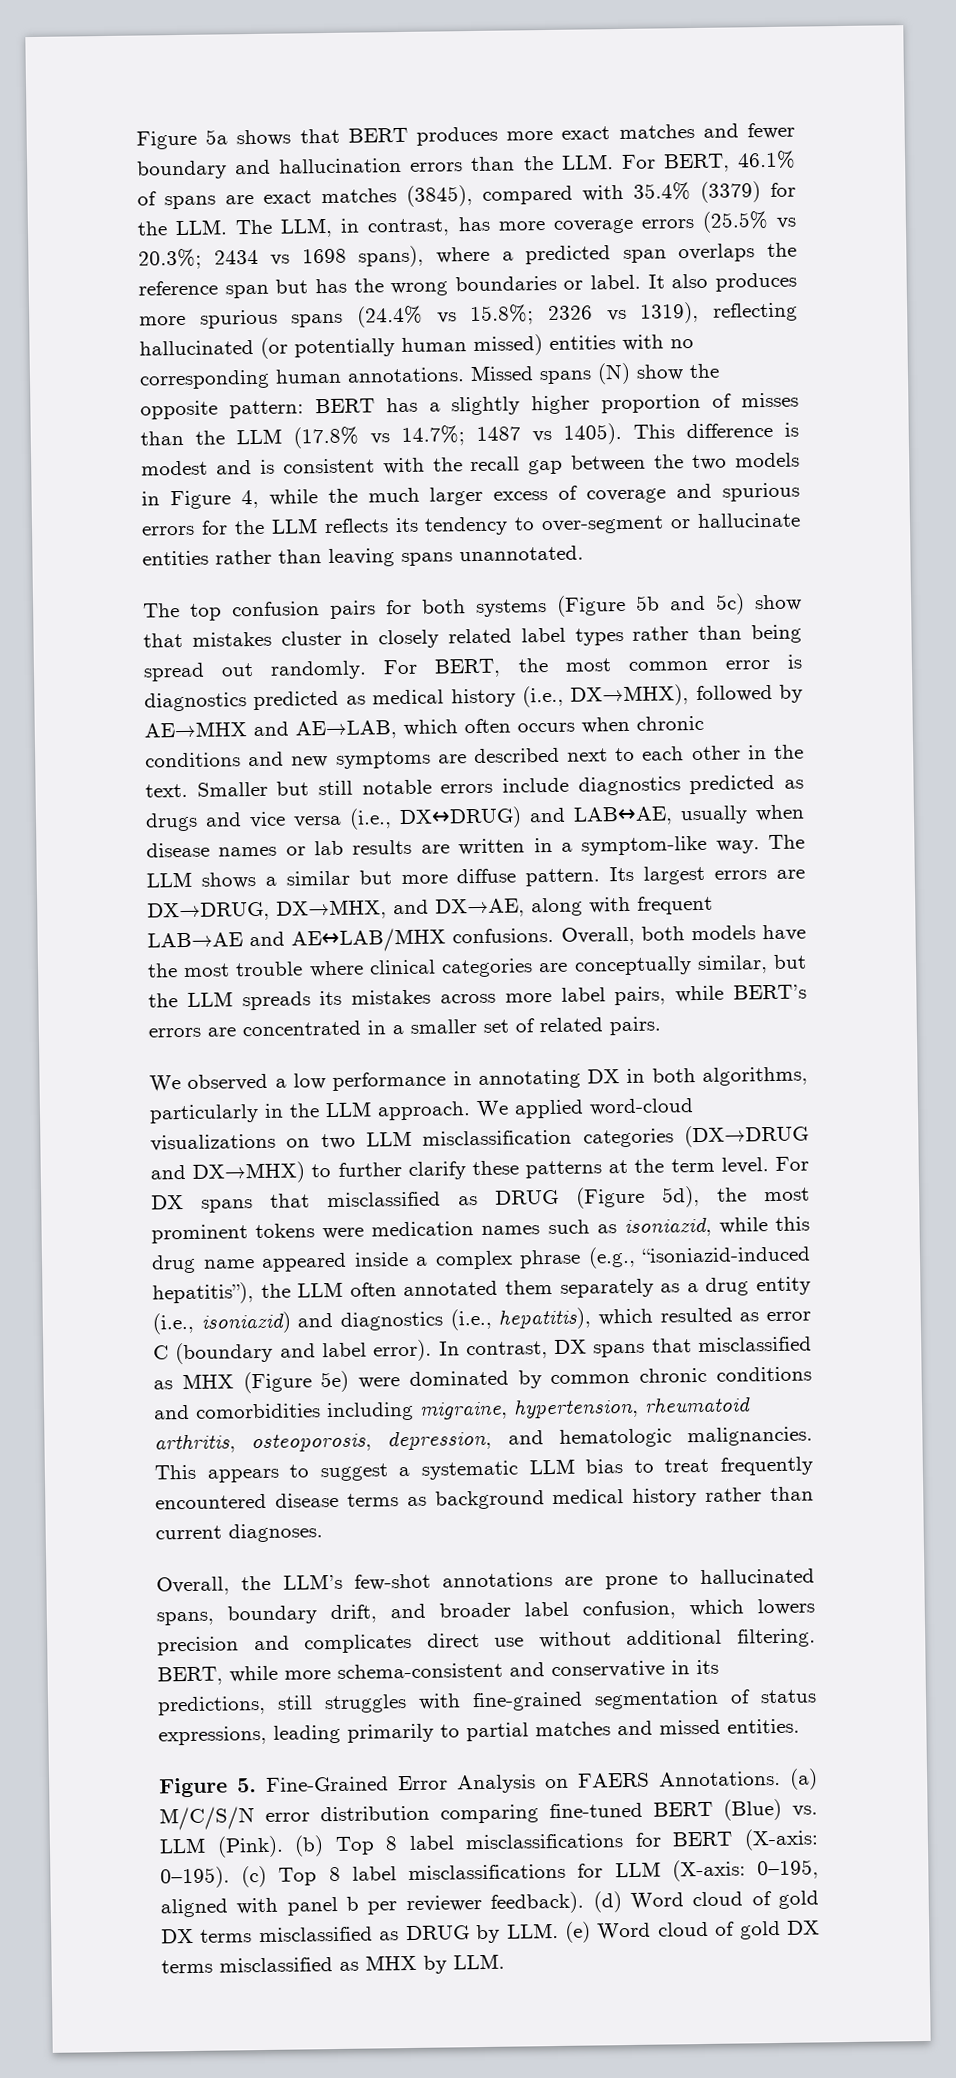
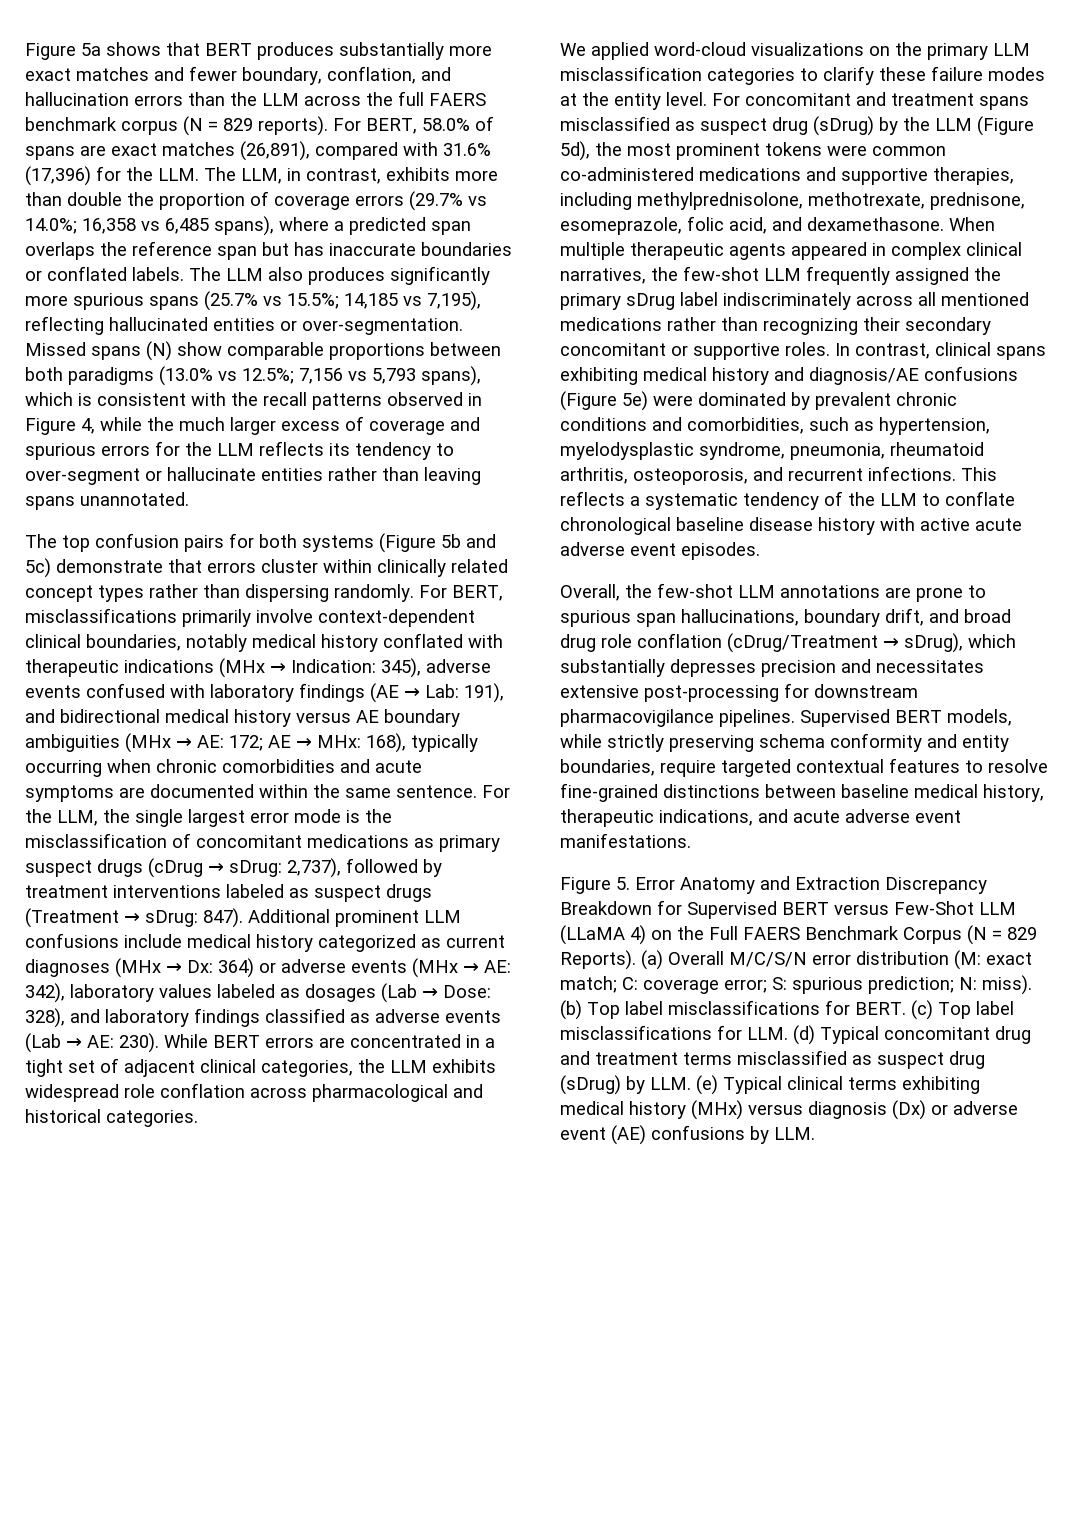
- Figure 5a shows that BERT produces more exact matches and fewer boundary and hallucination errors than the LLM. For BERT, 46.1% of spans are exact matches (3845), compared with 35.4% (3379) for the LLM. The LLM, in contrast, has more coverage errors (25.5% vs 20.3%; 2434 vs 1698 spans), where a predicted span overlaps the reference span but has the wrong boundaries or label. It also produces more spurious spans (24.4% vs 15.8%; 2326 vs 1319), reflecting hallucinated (or potentially human missed) entities with no corresponding human annotations. Missed spans (N) show the opposite pattern: BERT has a slightly higher proportion of misses than the LLM (17.8% vs 14.7%; 1487 vs 1405). This difference is modest and is consistent with the recall gap between the two models in Figure 4, while the much larger excess of coverage and spurious errors for the LLM reflects its tendency to over-segment or hallucinate entities rather than leaving spans unannotated.
+ Figure 5a shows that BERT produces substantially more exact matches and fewer boundary, conflation, and hallucination errors than the LLM across the full FAERS benchmark corpus (N = 829 reports). For BERT, 58.0% of spans are exact matches (26,891), compared with 31.6% (17,396) for the LLM. The LLM, in contrast, exhibits more than double the proportion of coverage errors (29.7% vs 14.0%; 16,358 vs 6,485 spans), where a predicted span overlaps the reference span but has inaccurate boundaries or conflated labels. The LLM also produces significantly more spurious spans (25.7% vs 15.5%; 14,185 vs 7,195), reflecting hallucinated entities or over-segmentation. Missed spans (N) show comparable proportions between both paradigms (13.0% vs 12.5%; 7,156 vs 5,793 spans), which is consistent with the recall patterns observed in Figure 4, while the much larger excess of coverage and spurious errors for the LLM reflects its tendency to over-segment or hallucinate entities rather than leaving spans unannotated.
- The top confusion pairs for both systems (Figure 5b and 5c) show that mistakes cluster in closely related label types rather than being spread out randomly. For BERT, the most common error is diagnostics predicted as medical history (i.e., DX→MHX), followed by AE→MHX and AE→LAB, which often occurs when chronic conditions and new symptoms are described next to each other in the text. Smaller but still notable errors include diagnostics predicted as drugs and vice versa (i.e., DX↔DRUG) and LAB↔AE, usually when disease names or lab results are written in a symptom-like way. The LLM shows a similar but more diffuse pattern. Its largest errors are DX→DRUG, DX→MHX, and DX→AE, along with frequent LAB→AE and AE↔LAB/MHX confusions. Overall, both models have the most trouble where clinical categories are conceptually similar, but the LLM spreads its mistakes across more label pairs, while BERT’s errors are concentrated in a smaller set of related pairs.
- We observed a low performance in annotating DX in both algorithms, particularly in the LLM approach. We applied word-cloud visualizations on two LLM misclassification categories (DX→DRUG and DX→MHX) to further clarify these patterns at the term level.
+ The top confusion pairs for both systems (Figure 5b and 5c) demonstrate that errors cluster within clinically related concept types rather than dispersing randomly. For BERT, misclassifications primarily involve context-dependent clinical boundaries, notably medical history conflated with therapeutic indications (MHx → Indication: 345), adverse events confused with laboratory findings (AE → Lab: 191), and bidirectional medical history versus AE boundary ambiguities (MHx → AE: 172; AE → MHx: 168), typically occurring when chronic comorbidities and acute symptoms are documented within the same sentence. For the LLM, the single largest error mode is the misclassification of concomitant medications as primary suspect drugs (cDrug → sDrug: 2,737), followed by treatment interventions labeled as suspect drugs (Treatment → sDrug: 847). Additional prominent LLM confusions include medical history categorized as current diagnoses (MHx → Dx: 364) or adverse events (MHx → AE: 342), laboratory values labeled as dosages (Lab → Dose: 328), and laboratory findings classified as adverse events (Lab → AE: 230). While BERT errors are concentrated in a tight set of adjacent clinical categories, the LLM exhibits widespread role conflation across pharmacological and historical categories.
+ We applied word-cloud visualizations on the primary LLM misclassification categories to clarify these failure modes at the entity level.
- For DX spans that misclassified as DRUG (Figure 5d), the most prominent tokens were medication names such as isoniazid, while this drug name appeared inside a complex phrase (e.g., “isoniazid-induced hepatitis”), the LLM often annotated them separately as a drug entity (i.e., isoniazid) and diagnostics (i.e., hepatitis), which resulted as error C (boundary and label error). In contrast, DX spans that misclassified as MHX (Figure 5e) were dominated by common chronic conditions and comorbidities including migraine, hypertension, rheumatoid arthritis, osteoporosis, depression, and hematologic malignancies. This appears to suggest a systematic LLM bias to treat frequently encountered disease terms as background medical history rather than current diagnoses.
+ For concomitant and treatment spans misclassified as suspect drug (sDrug) by the LLM (Figure 5d), the most prominent tokens were common co-administered medications and supportive therapies, including methylprednisolone, methotrexate, prednisone, esomeprazole, folic acid, and dexamethasone. When multiple therapeutic agents appeared in complex clinical narratives, the few-shot LLM frequently assigned the primary sDrug label indiscriminately across all mentioned medications rather than recognizing their secondary concomitant or supportive roles. In contrast, clinical spans exhibiting medical history and diagnosis/AE confusions (Figure 5e) were dominated by prevalent chronic conditions and comorbidities, such as hypertension, myelodysplastic syndrome, pneumonia, rheumatoid arthritis, osteoporosis, and recurrent infections. This reflects a systematic tendency of the LLM to conflate chronological baseline disease history with active acute adverse event episodes.
- Overall, the LLM’s few-shot annotations are prone to hallucinated spans, boundary drift, and broader label confusion, which lowers precision and complicates direct use without additional filtering. BERT, while more schema-consistent and conservative in its predictions, still struggles with fine-grained segmentation of status expressions, leading primarily to partial matches and missed entities.
- Figure 5. Fine-Grained Error Analysis on FAERS Annotations. (a) M/C/S/N error distribution comparing fine-tuned BERT (Blue) vs. LLM (Pink).
+ Overall, the few-shot LLM annotations are prone to spurious span hallucinations, boundary drift, and broad drug role conflation (cDrug/Treatment → sDrug), which substantially depresses precision and necessitates extensive post-processing for downstream pharmacovigilance pipelines. Supervised BERT models, while strictly preserving schema conformity and entity boundaries, require targeted contextual features to resolve fine-grained distinctions between baseline medical history, therapeutic indications, and acute adverse event manifestations.
+ Figure 5. Error Anatomy and Extraction Discrepancy Breakdown for Supervised BERT versus Few-Shot LLM (LLaMA 4) on the Full FAERS Benchmark Corpus (N = 829 Reports). (a) Overall M/C/S/N error distribution (M: exact match; C: coverage error; S: spurious prediction; N: miss).
- (b) Top 8 label misclassifications for BERT (X-axis: 0–195).
+ (b) Top label misclassifications for BERT.
- (c) Top 8 label misclassifications for LLM (X-axis: 0–195, aligned with panel b per reviewer feedback). (d) Word cloud of gold DX terms misclassified as DRUG by LLM. (e) Word cloud of gold DX terms misclassified as MHX by LLM.
+ (c) Top label misclassifications for LLM. (d) Typical concomitant drug and treatment terms misclassified as suspect drug (sDrug) by LLM. (e) Typical clinical terms exhibiting medical history (MHx) versus diagnosis (Dx) or adverse event (AE) confusions by LLM.

